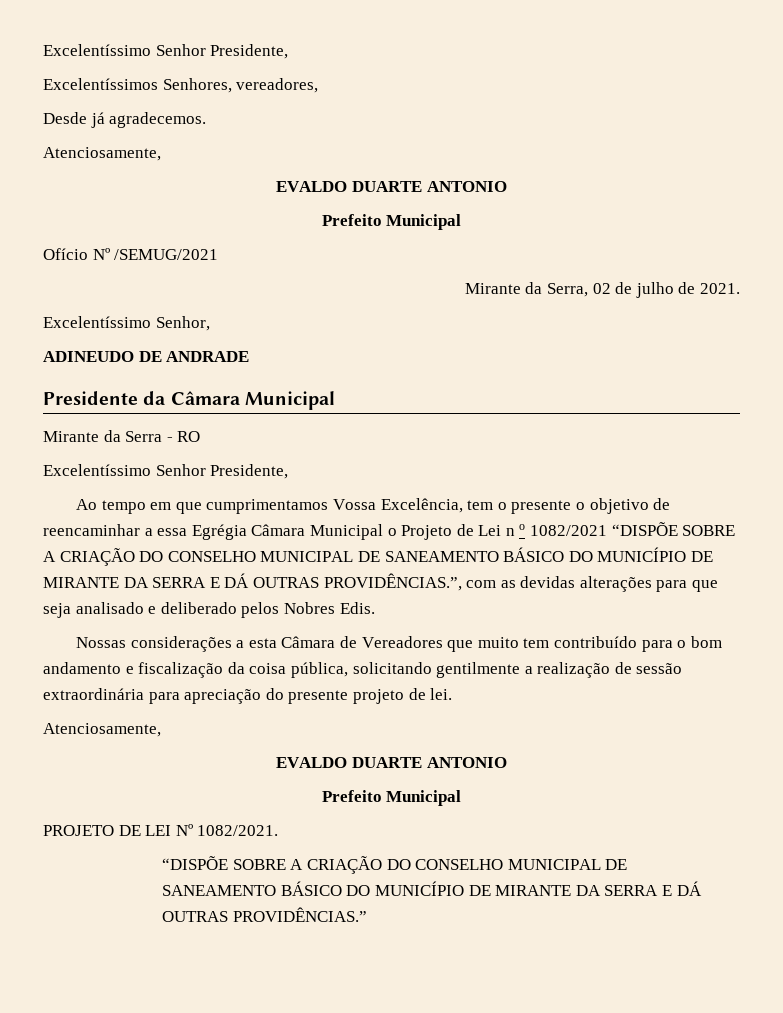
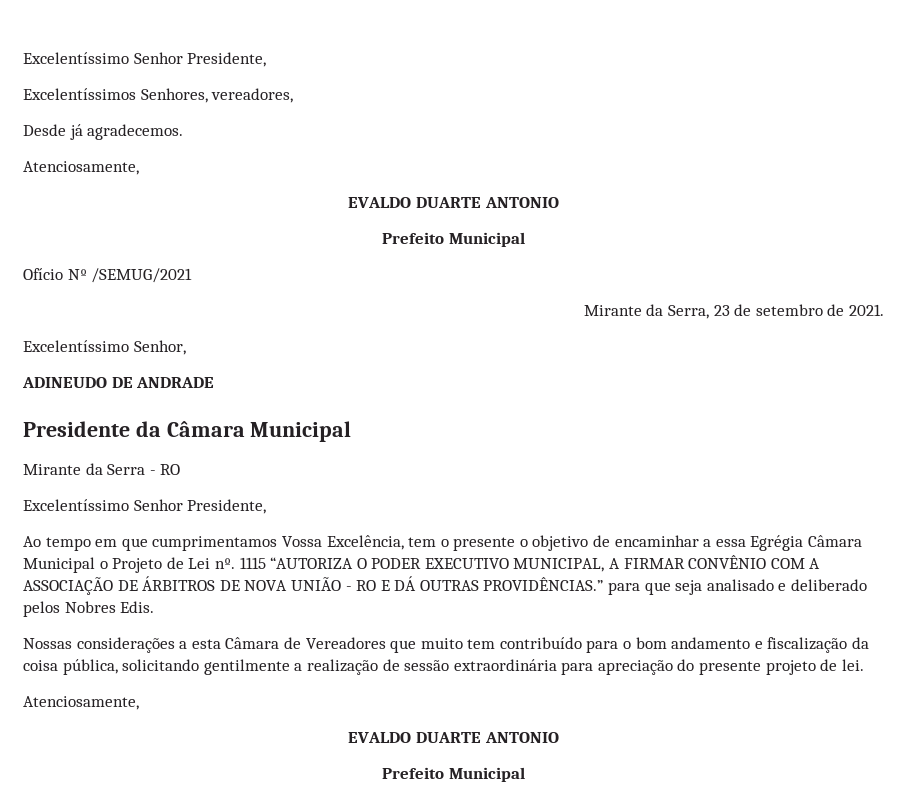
- Mirante da Serra, 02 de julho de 2021.
+ Mirante da Serra, 23 de setembro de 2021.
- Ao tempo em que cumprimentamos Vossa Excelência, tem o presente o objetivo de reencaminhar a essa Egrégia Câmara Municipal o Projeto de Lei n o 1082/2021 “DISPÕE SOBRE A CRIAÇÃO DO CONSELHO MUNICIPAL DE SANEAMENTO BÁSICO DO MUNICÍPIO DE MIRANTE DA SERRA E DÁ OUTRAS PROVIDÊNCIAS.”, com as devidas alterações para que seja analisado e deliberado pelos Nobres Edis.
+ Ao tempo em que cumprimentamos Vossa Excelência, tem o presente o objetivo de encaminhar a essa Egrégia Câmara Municipal o Projeto de Lei nº. 1115 “AUTORIZA O PODER EXECUTIVO MUNICIPAL, A FIRMAR CONVÊNIO COM A ASSOCIAÇÃO DE ÁRBITROS DE NOVA UNIÃO - RO E DÁ OUTRAS PROVIDÊNCIAS.” para que seja analisado e deliberado pelos Nobres Edis.
- PROJETO DE LEI Nº 1082/2021.
- “DISPÕE SOBRE A CRIAÇÃO DO CONSELHO MUNICIPAL DE SANEAMENTO BÁSICO DO MUNICÍPIO DE MIRANTE DA SERRA E DÁ OUTRAS PROVIDÊNCIAS.”

